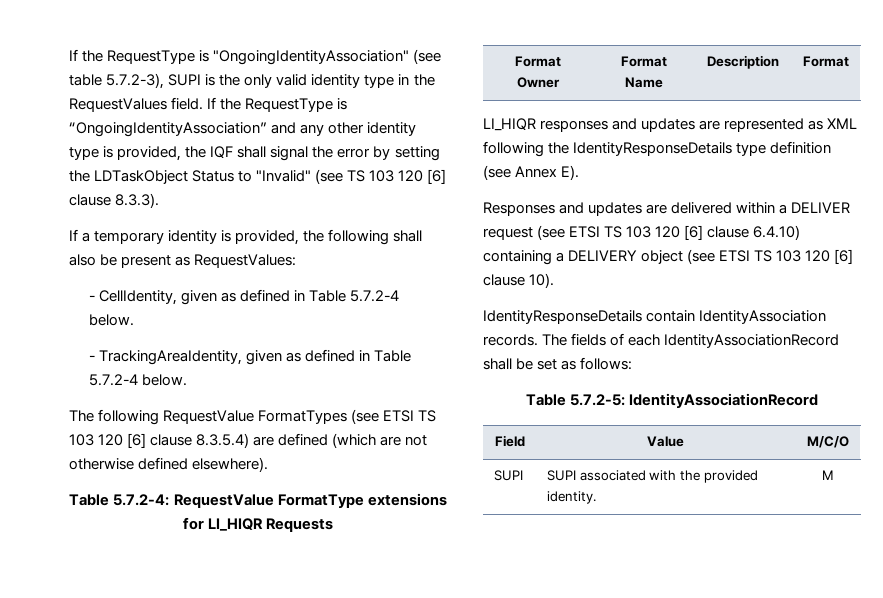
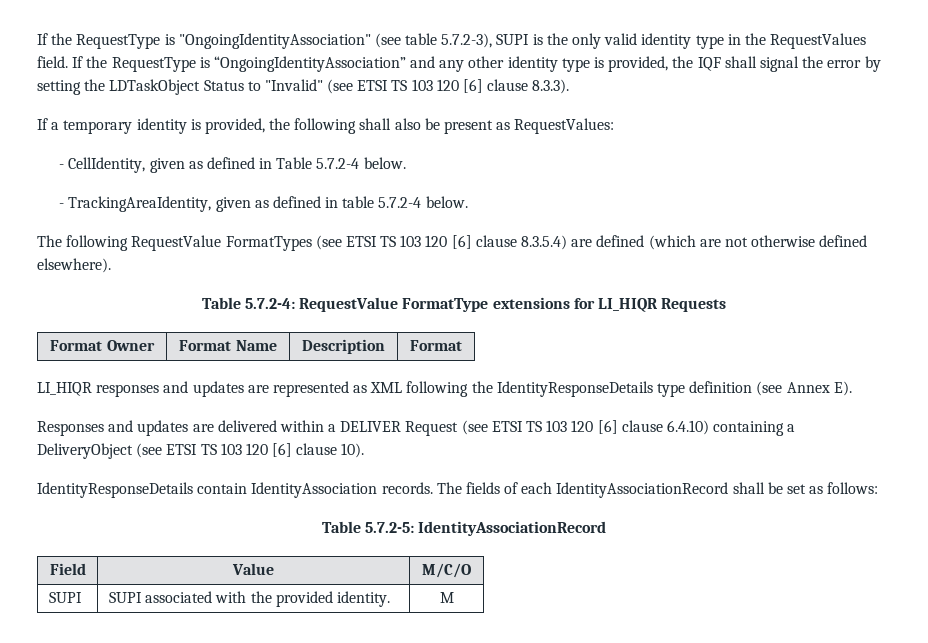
- If the RequestType is “OngoingIdentityAssociation” and any other identity type is provided, the IQF shall signal the error by setting the LDTaskObject Status to "Invalid" (see TS 103 120 [6] clause 8.3.3).
+ If the RequestType is “OngoingIdentityAssociation” and any other identity type is provided, the IQF shall signal the error by setting the LDTaskObject Status to "Invalid" (see ETSI TS 103 120 [6] clause 8.3.3).
- - TrackingAreaIdentity, given as defined in Table 5.7.2-4 below.
+ - TrackingAreaIdentity, given as defined in table 5.7.2-4 below.
- Responses and updates are delivered within a DELIVER request (see ETSI TS 103 120 [6] clause 6.4.10) containing a DELIVERY object (see ETSI TS 103 120 [6] clause 10).
+ Responses and updates are delivered within a DELIVER Request (see ETSI TS 103 120 [6] clause 6.4.10) containing a DeliveryObject (see ETSI TS 103 120 [6] clause 10).

